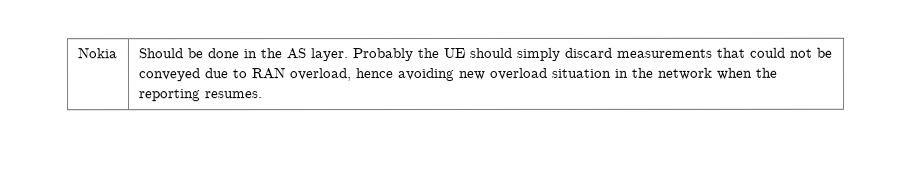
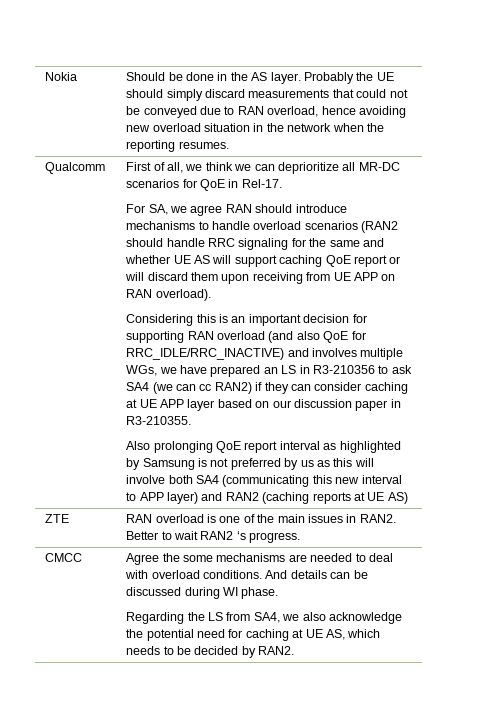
+ Qualcomm | First of all, we think we can deprioritize all MR-DC scenarios for QoE in Rel-17.
+ For SA, we agree RAN should introduce mechanisms to handle overload scenarios (RAN2 should handle RRC signaling for the same and whether UE AS will support caching QoE report or will discard them upon receiving from UE APP on RAN overload).
+ Considering this is an important decision for supporting RAN overload (and also QoE for RRC_IDLE/RRC_INACTIVE) and involves multiple WGs, we have prepared an LS in R3-210356 to ask SA4 (we can cc RAN2) if they can consider caching at UE APP layer based on our discussion paper in R3-210355.
+ Also prolonging QoE report interval as highlighted by Samsung is not preferred by us as this will involve both SA4 (communicating this new interval to APP layer) and RAN2 (caching reports at UE AS)
+ ZTE | RAN overload is one of the main issues in RAN2. Better to wait RAN2 ‘s progress.
+ CMCC | Agree the some mechanisms are needed to deal with overload conditions. And details can be discussed during WI phase.
+ Regarding the LS from SA4, we also acknowledge the potential need for caching at UE AS, which needs to be decided by RAN2.

